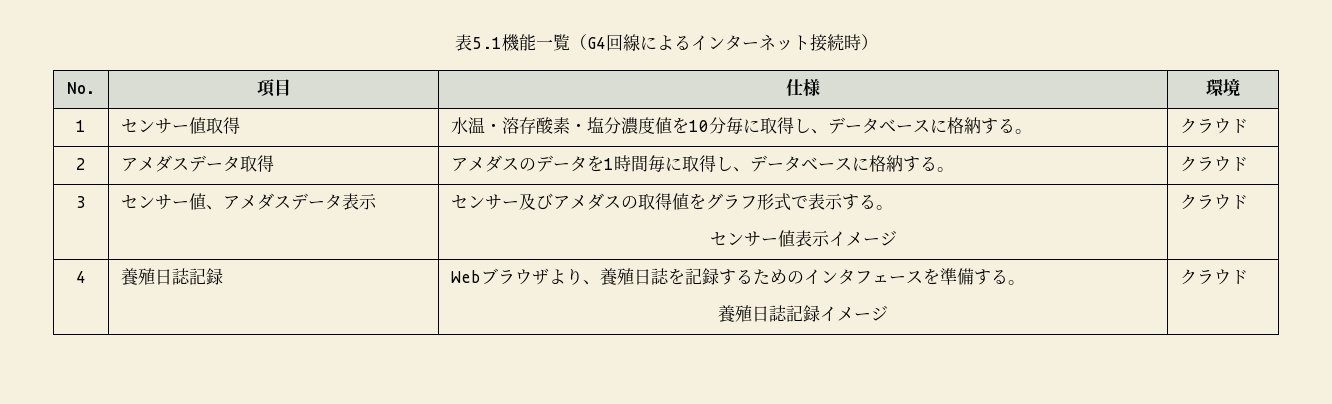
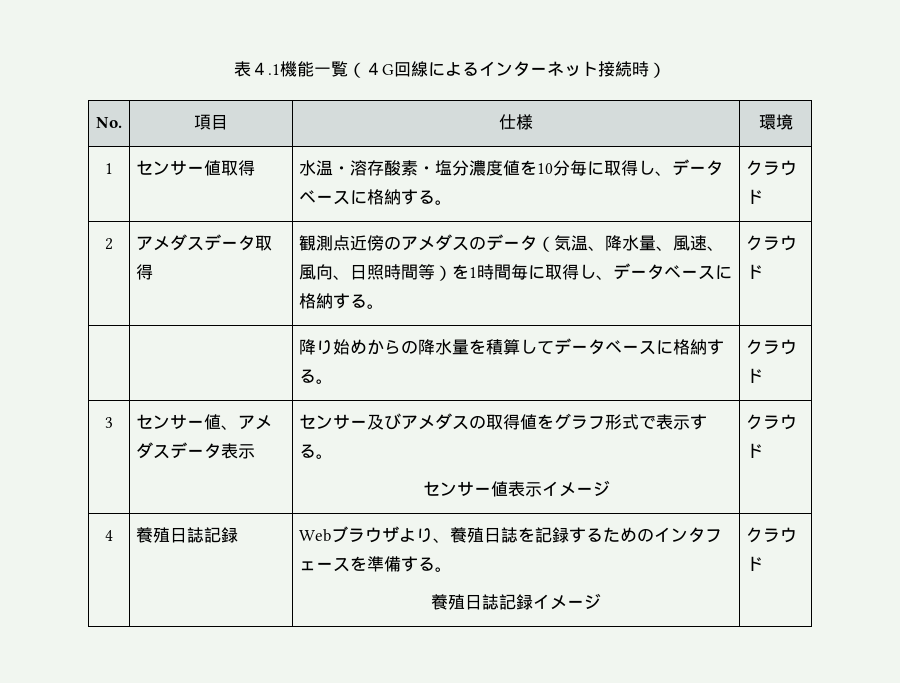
- 表5.1機能一覧（G4回線によるインターネット接続時）
+ 表４.1機能一覧（４G回線によるインターネット接続時）
- 2 | アメダスデータ取得 | アメダスのデータを1時間毎に取得し、データベースに格納する。 | クラウド
+ 2 | アメダスデータ取得 | 観測点近傍のアメダスのデータ（気温、降水量、風速、風向、日照時間等）を1時間毎に取得し、データベースに格納する。 | クラウド
+ | | 降り始めからの降水量を積算してデータベースに格納する。 | クラウド

